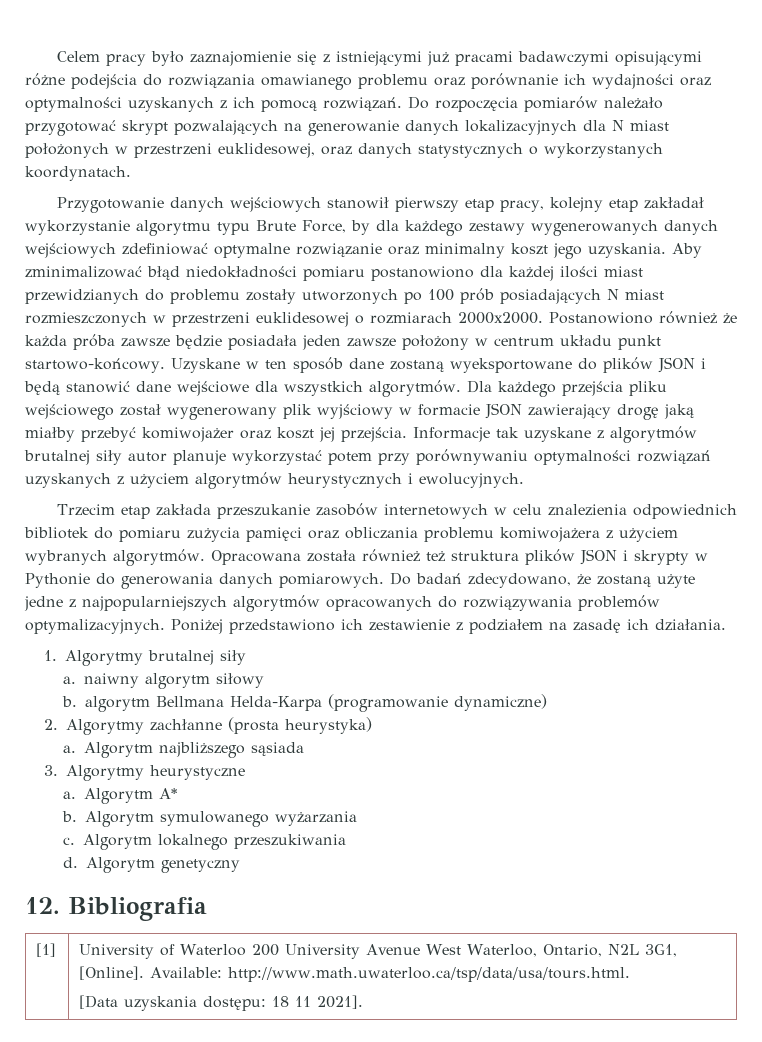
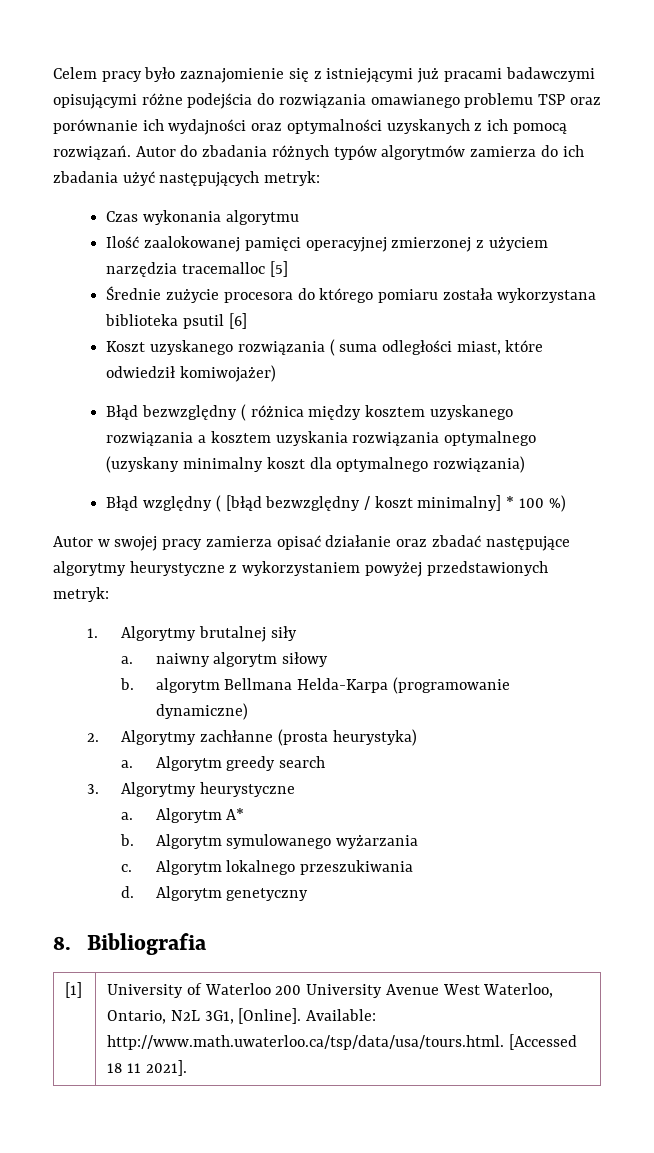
- Celem pracy było zaznajomienie się z istniejącymi już pracami badawczymi opisującymi różne podejścia do rozwiązania omawianego problemu oraz porównanie ich wydajności oraz optymalności uzyskanych z ich pomocą rozwiązań.
+ Celem pracy było zaznajomienie się z istniejącymi już pracami badawczymi opisującymi różne podejścia do rozwiązania omawianego problemu TSP oraz porównanie ich wydajności oraz optymalności uzyskanych z ich pomocą rozwiązań.
- Do rozpoczęcia pomiarów należało przygotować skrypt pozwalających na generowanie danych lokalizacyjnych dla N miast położonych w przestrzeni euklidesowej, oraz danych statystycznych o wykorzystanych koordynatach.
- Przygotowanie danych wejściowych stanowił pierwszy etap pracy, kolejny etap zakładał wykorzystanie algorytmu typu Brute Force, by dla każdego zestawy wygenerowanych danych wejściowych zdefiniować optymalne rozwiązanie oraz minimalny koszt jego uzyskania. Aby zminimalizować błąd niedokładności pomiaru postanowiono dla każdej ilości miast przewidzianych do problemu zostały utworzonych po 100 prób posiadających N miast rozmieszczonych w przestrzeni euklidesowej o rozmiarach 2000x2000. Postanowiono również że każda próba zawsze będzie posiadała jeden zawsze położony w centrum układu punkt startowo-końcowy. Uzyskane w ten sposób dane zostaną wyeksportowane do plików JSON i będą stanowić dane wejściowe dla wszystkich algorytmów. Dla każdego przejścia pliku wejściowego został wygenerowany plik wyjściowy w formacie JSON zawierający drogę jaką miałby przebyć komiwojażer oraz koszt jej przejścia. Informacje tak uzyskane z algorytmów brutalnej siły autor planuje wykorzystać potem przy porównywaniu optymalności rozwiązań uzyskanych z użyciem algorytmów heurystycznych i ewolucyjnych.
- Trzecim etap zakłada przeszukanie zasobów internetowych w celu znalezienia odpowiednich bibliotek do pomiaru zużycia pamięci oraz obliczania problemu komiwojażera z użyciem wybranych algorytmów. Opracowana została również też struktura plików JSON i skrypty w Pythonie do generowania danych pomiarowych. Do badań zdecydowano, że zostaną użyte jedne z najpopularniejszych algorytmów opracowanych do rozwiązywania problemów optymalizacyjnych. Poniżej przedstawiono ich zestawienie z podziałem na zasadę ich działania.
+ Autor do zbadania różnych typów algorytmów zamierza do ich zbadania użyć następujących metryk:
+ Czas wykonania algorytmu
+ Ilość zaalokowanej pamięci operacyjnej zmierzonej z użyciem narzędzia tracemalloc [5]
+ Średnie zużycie procesora do którego pomiaru została wykorzystana biblioteka psutil [6]
+ Koszt uzyskanego rozwiązania ( suma odległości miast, które odwiedził komiwojażer)
+ Błąd bezwzględny ( różnica między kosztem uzyskanego rozwiązania a kosztem uzyskania rozwiązania optymalnego (uzyskany minimalny koszt dla optymalnego rozwiązania)
+ Błąd względny ( [błąd bezwzględny / koszt minimalny] * 100 %)
+ Autor w swojej pracy zamierza opisać działanie oraz zbadać następujące algorytmy heurystyczne z wykorzystaniem powyżej przedstawionych metryk:
- Algorytm najbliższego sąsiada
+ Algorytm greedy search
- 12. Bibliografia
+ 8. Bibliografia
- [1] | University of Waterloo 200 University Avenue West Waterloo, Ontario, N2L 3G1, [Online]. Available: http://www.math.uwaterloo.ca/tsp/data/usa/tours.html.
- [Data uzyskania dostępu: 18 11 2021].
+ [1] | University of Waterloo 200 University Avenue West Waterloo, Ontario, N2L 3G1, [Online]. Available: http://www.math.uwaterloo.ca/tsp/data/usa/tours.html. [Accessed 18 11 2021].

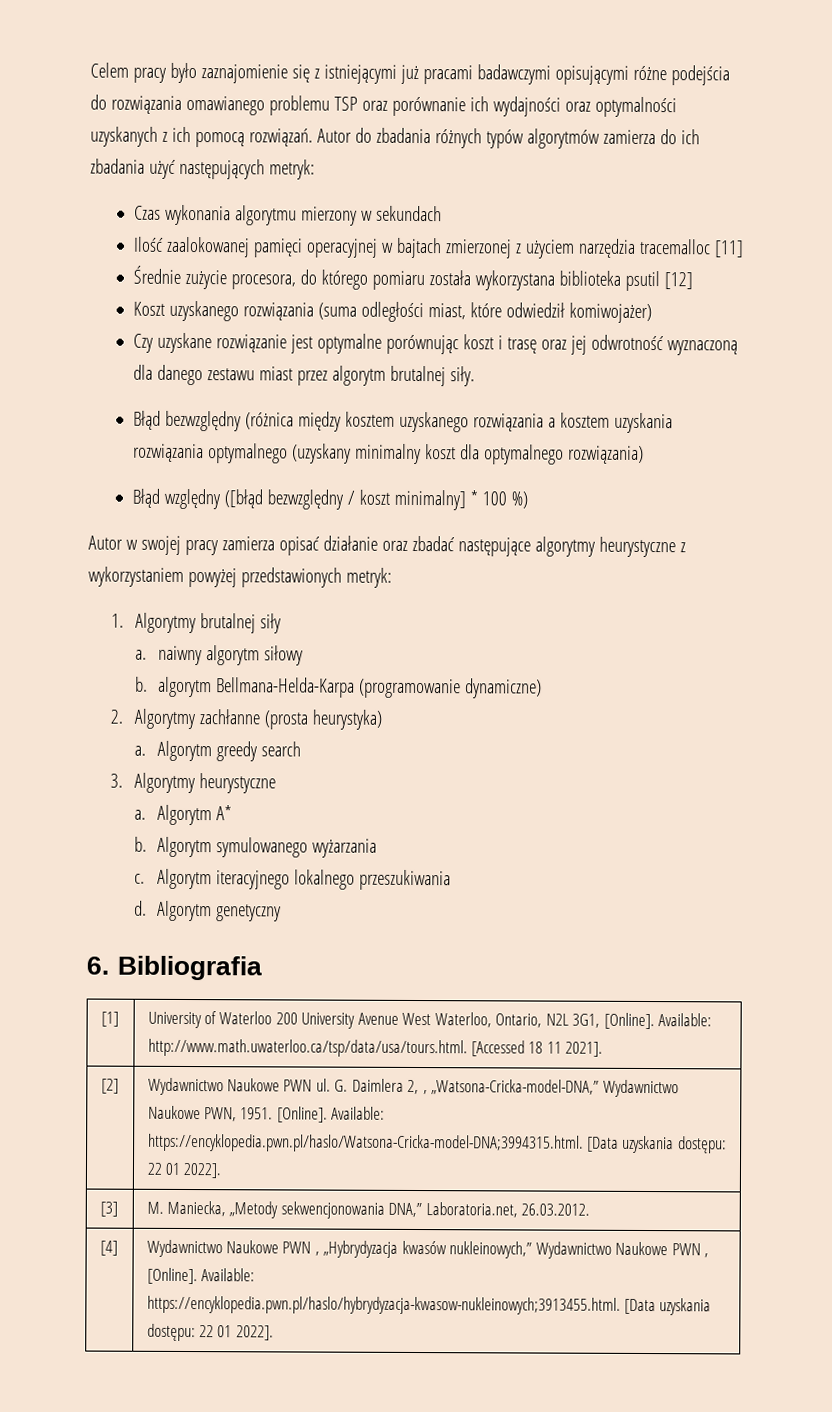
- Czas wykonania algorytmu
+ Czas wykonania algorytmu mierzony w sekundach
- Ilość zaalokowanej pamięci operacyjnej zmierzonej z użyciem narzędzia tracemalloc [5]
+ Ilość zaalokowanej pamięci operacyjnej w bajtach zmierzonej z użyciem narzędzia tracemalloc [11]
- Średnie zużycie procesora do którego pomiaru została wykorzystana biblioteka psutil [6]
+ Średnie zużycie procesora, do którego pomiaru została wykorzystana biblioteka psutil [12]
- Koszt uzyskanego rozwiązania ( suma odległości miast, które odwiedził komiwojażer)
+ Koszt uzyskanego rozwiązania (suma odległości miast, które odwiedził komiwojażer)
+ Czy uzyskane rozwiązanie jest optymalne porównując koszt i trasę oraz jej odwrotność wyznaczoną dla danego zestawu miast przez algorytm brutalnej siły.
- Błąd bezwzględny ( różnica między kosztem uzyskanego rozwiązania a kosztem uzyskania rozwiązania optymalnego (uzyskany minimalny koszt dla optymalnego rozwiązania)
+ Błąd bezwzględny (różnica między kosztem uzyskanego rozwiązania a kosztem uzyskania rozwiązania optymalnego (uzyskany minimalny koszt dla optymalnego rozwiązania)
- Błąd względny ( [błąd bezwzględny / koszt minimalny] * 100 %)
+ Błąd względny ([błąd bezwzględny / koszt minimalny] * 100 %)
- b. algorytm Bellmana Helda-Karpa (programowanie dynamiczne)
+ b. algorytm Bellmana-Helda-Karpa (programowanie dynamiczne)
- Algorytm lokalnego przeszukiwania
+ Algorytm iteracyjnego lokalnego przeszukiwania
- 8. Bibliografia
+ 6. Bibliografia
+ [2] | Wydawnictwo Naukowe PWN ul. G. Daimlera 2, , „Watsona-Cricka-model-DNA,” Wydawnictwo Naukowe PWN, 1951. [Online]. Available: https://encyklopedia.pwn.pl/haslo/Watsona-Cricka-model-DNA;3994315.html. [Data uzyskania dostępu: 22 01 2022].
+ [3] | M. Maniecka, „Metody sekwencjonowania DNA,” Laboratoria.net, 26.03.2012.
+ [4] | Wydawnictwo Naukowe PWN , „Hybrydyzacja kwasów nukleinowych,” Wydawnictwo Naukowe PWN , [Online]. Available: https://encyklopedia.pwn.pl/haslo/hybrydyzacja-kwasow-nukleinowych;3913455.html. [Data uzyskania dostępu: 22 01 2022].

